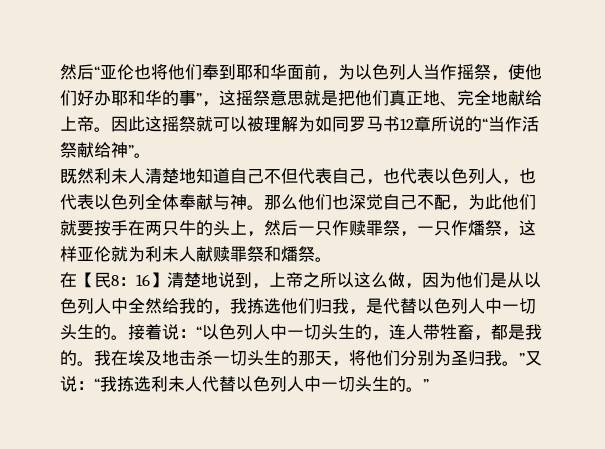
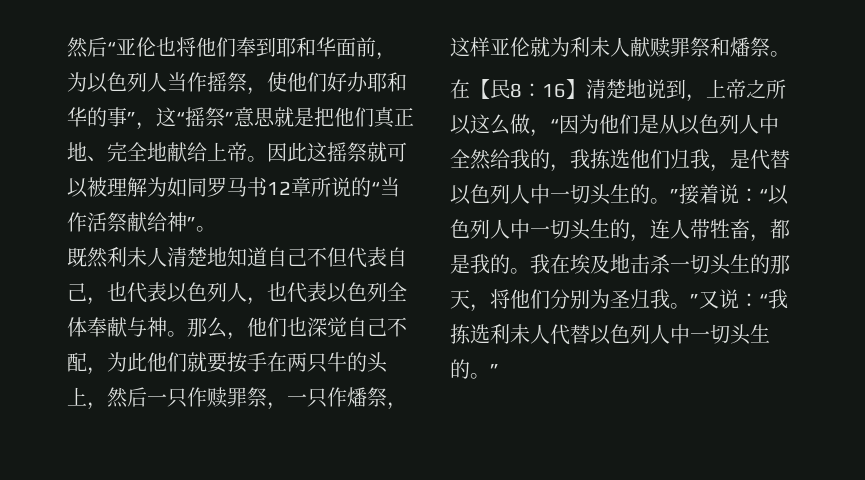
- 然后“亚伦也将他们奉到耶和华面前，为以色列人当作摇祭，使他们好办耶和华的事”，这摇祭意思就是把他们真正地、完全地献给上帝。
+ 然后“亚伦也将他们奉到耶和华面前，为以色列人当作摇祭，使他们好办耶和华的事”，这“摇祭”意思就是把他们真正地、完全地献给上帝。
- 那么他们也深觉自己不配，为此他们就要按手在两只牛的头上，然后一只作赎罪祭，一只作燔祭，这样亚伦就为利未人献赎罪祭和燔祭。
+ 那么，他们也深觉自己不配，为此他们就要按手在两只牛的头上，然后一只作赎罪祭，一只作燔祭，这样亚伦就为利未人献赎罪祭和燔祭。
- 在【民8：16】清楚地说到，上帝之所以这么做，因为他们是从以色列人中全然给我的，我拣选他们归我，是代替以色列人中一切头生的。接着说：“以色列人中一切头生的，连人带牲畜，都是我的。
+ 在【民8：16】清楚地说到，上帝之所以这么做，“因为他们是从以色列人中全然给我的，我拣选他们归我，是代替以色列人中一切头生的。”接着说：“以色列人中一切头生的，连人带牲畜，都是我的。

